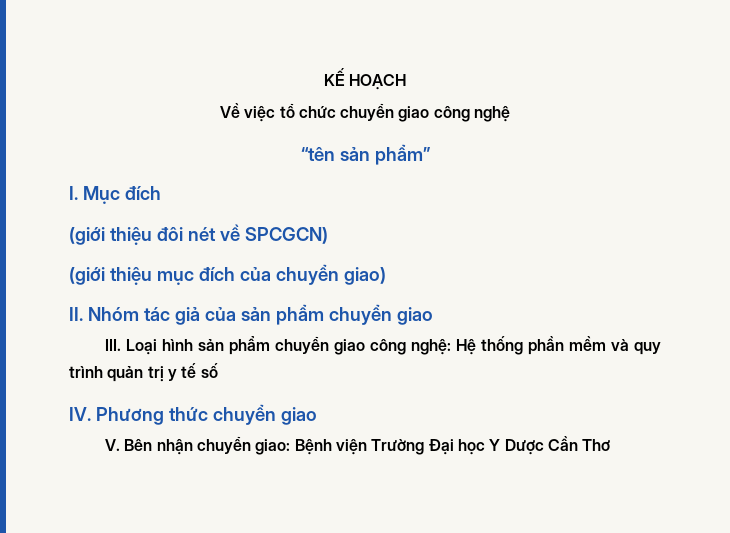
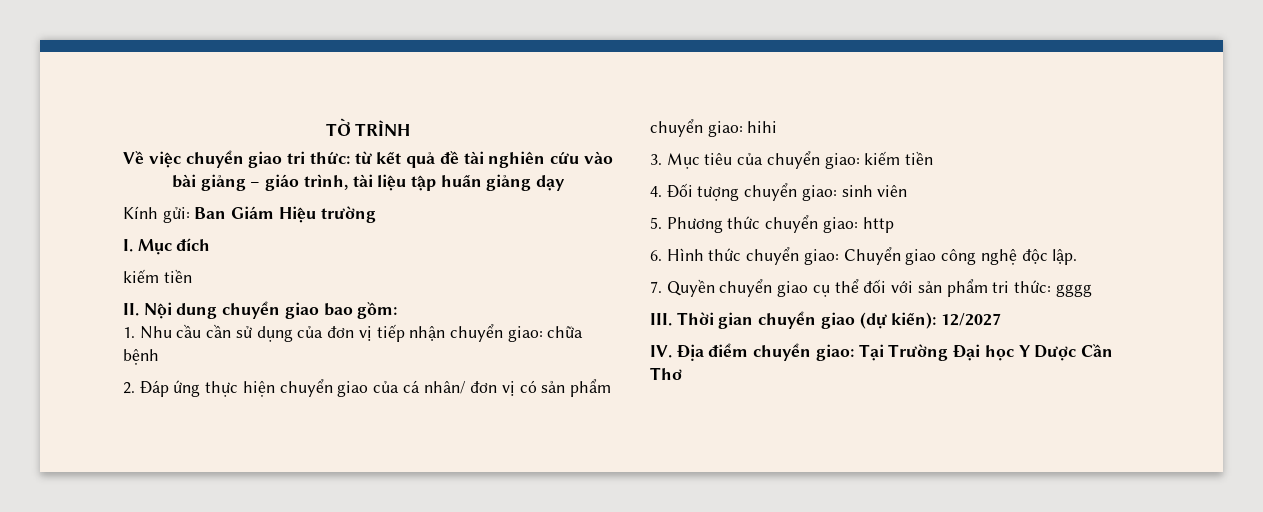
- KẾ HOẠCH
+ TỜ TRÌNH
- Về việc tổ chức chuyển giao công nghệ
- “tên sản phẩm”
+ Về việc chuyển giao tri thức: từ kết quả đề tài nghiên cứu vào bài giảng – giáo trình, tài liệu tập huấn giảng dạy
+ Kính gửi: Ban Giám Hiệu trường
  I. Mục đích
- (giới thiệu đôi nét về SPCGCN)
- (giới thiệu mục đích của chuyển giao)
- II. Nhóm tác giả của sản phẩm chuyển giao
- III. Loại hình sản phẩm chuyển giao công nghệ: Hệ thống phần mềm và quy trình quản trị y tế số
- IV. Phương thức chuyển giao
- V. Bên nhận chuyển giao: Bệnh viện Trường Đại học Y Dược Cần Thơ
+ kiếm tiền
+ II. Nội dung chuyển giao bao gồm:
+ 1. Nhu cầu cần sử dụng của đơn vị tiếp nhận chuyển giao: chữa bệnh
+ 2. Đáp ứng thực hiện chuyển giao của cá nhân/ đơn vị có sản phẩm chuyển giao: hihi
+ 3. Mục tiêu của chuyển giao: kiếm tiền
+ 4. Đối tượng chuyển giao: sinh viên
+ 5. Phương thức chuyển giao: http
+ 6. Hình thức chuyển giao: Chuyển giao công nghệ độc lập.
+ 7. Quyền chuyển giao cụ thể đối với sản phẩm tri thức: gggg
+ III. Thời gian chuyển giao (dự kiến): 12/2027
+ IV. Địa điểm chuyển giao: Tại Trường Đại học Y Dược Cần Thơ

